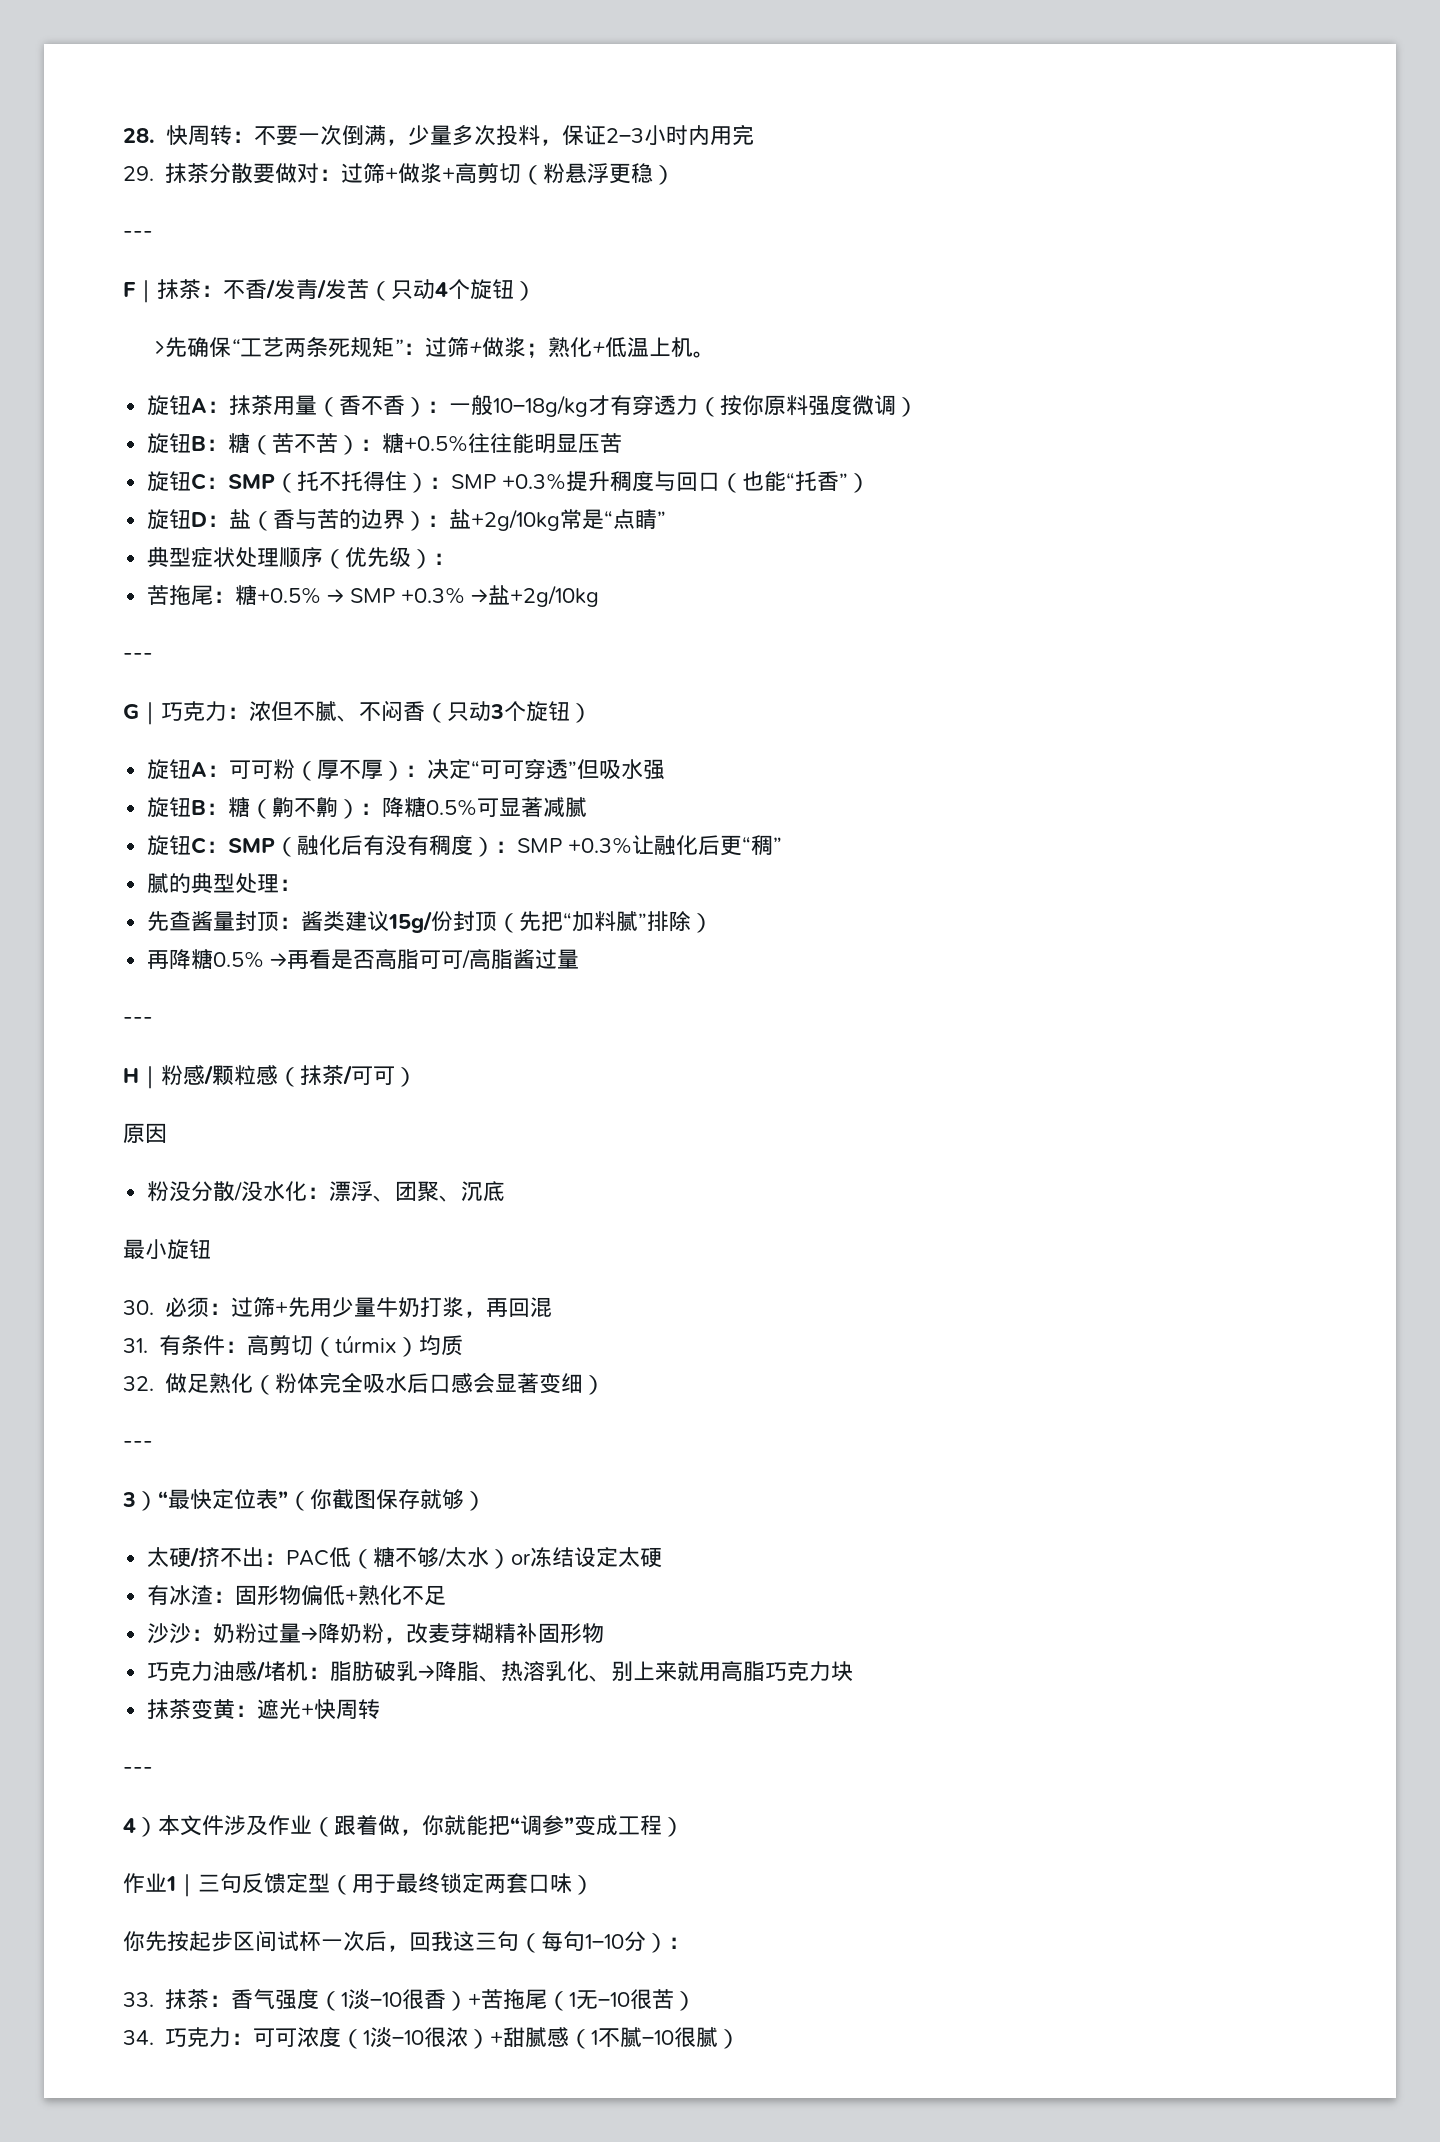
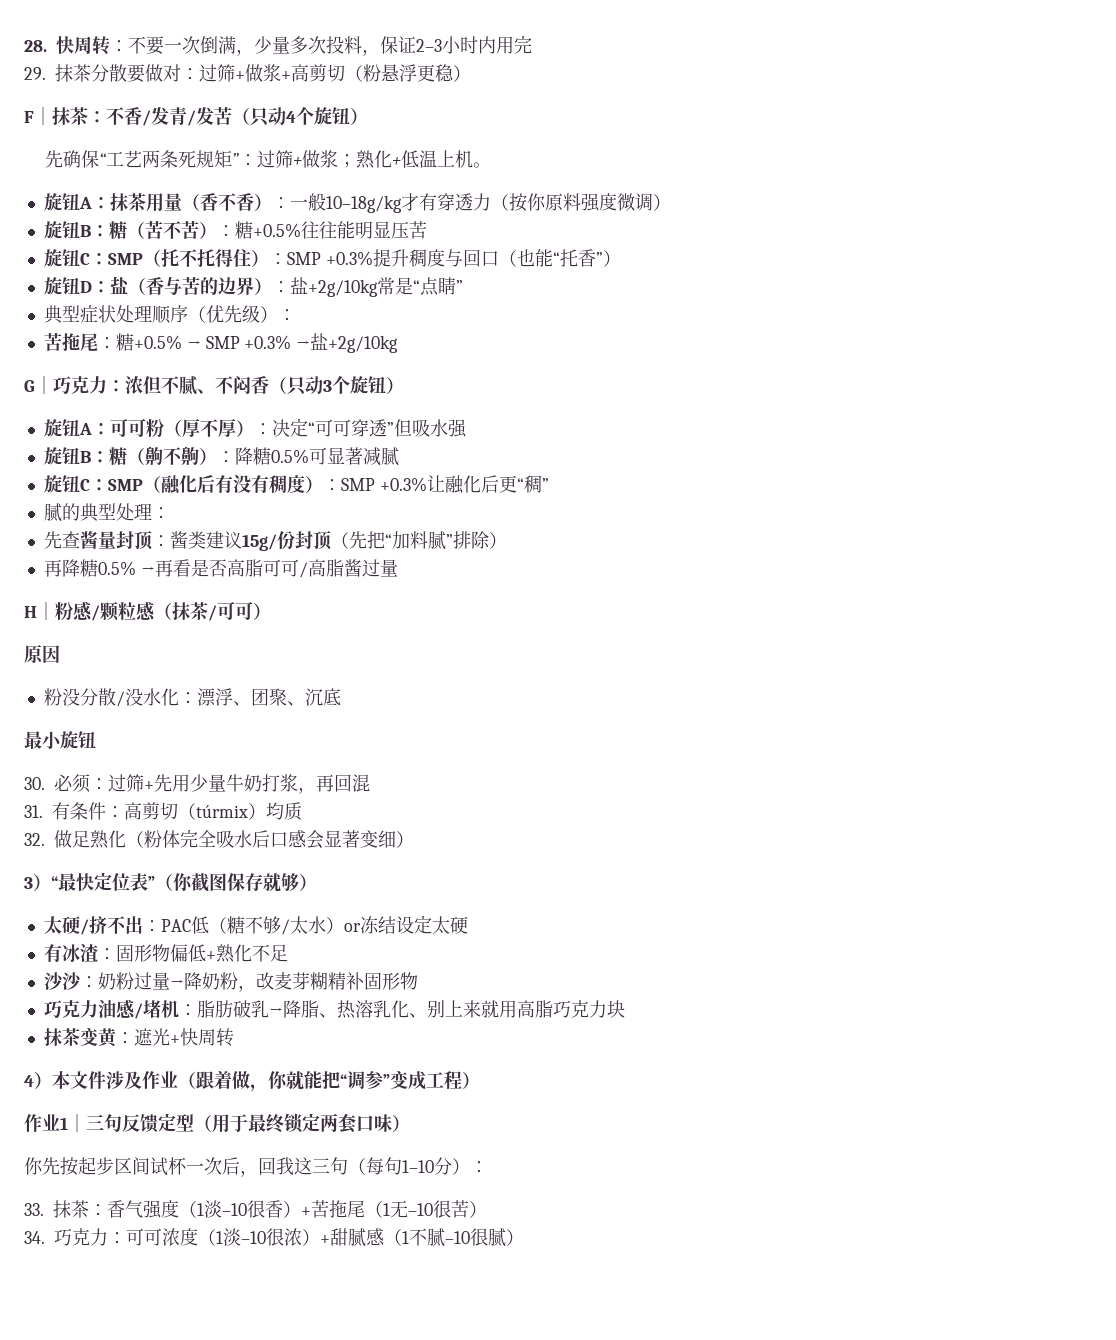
  29.抹茶分散要做对：过筛+做浆+高剪切（粉悬浮更稳）
- ---
- >先确保“工艺两条死规矩”：过筛+做浆；熟化+低温上机。
+ 先确保“工艺两条死规矩”：过筛+做浆；熟化+低温上机。
  苦拖尾：糖+0.5% → SMP +0.3% →盐+2g/10kg
- ---
  再降糖0.5% →再看是否高脂可可/高脂酱过量
- ---
  32.做足熟化（粉体完全吸水后口感会显著变细）
- ---
  抹茶变黄：遮光+快周转
- ---

